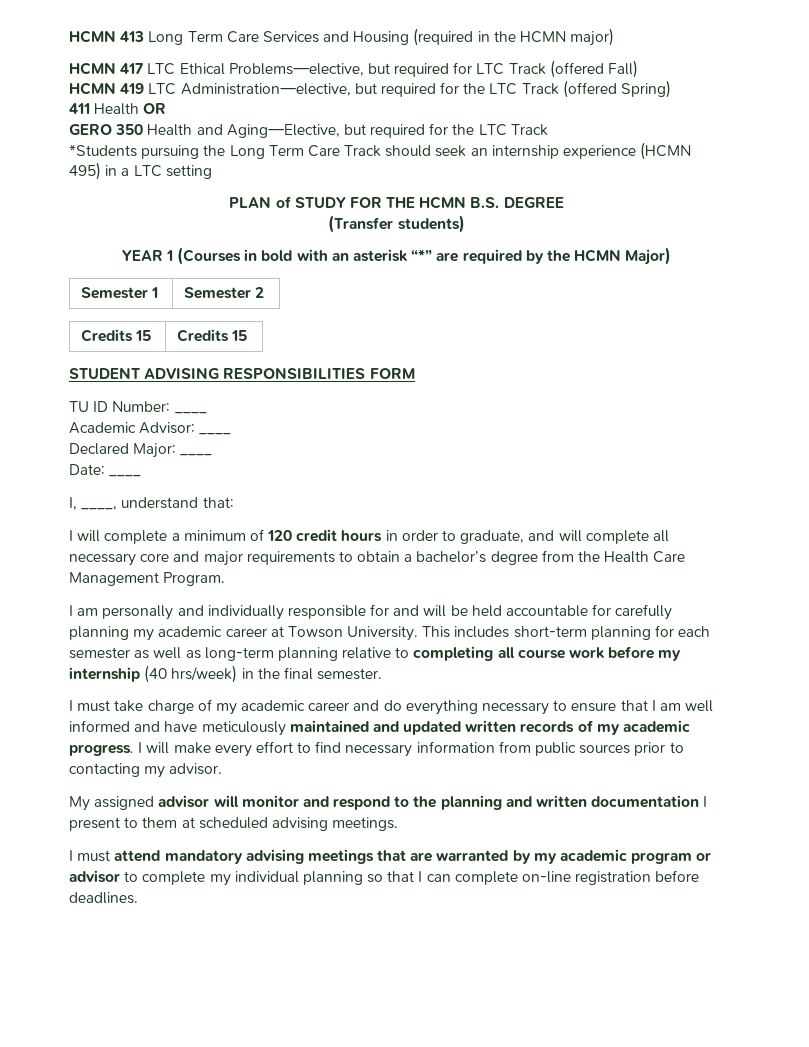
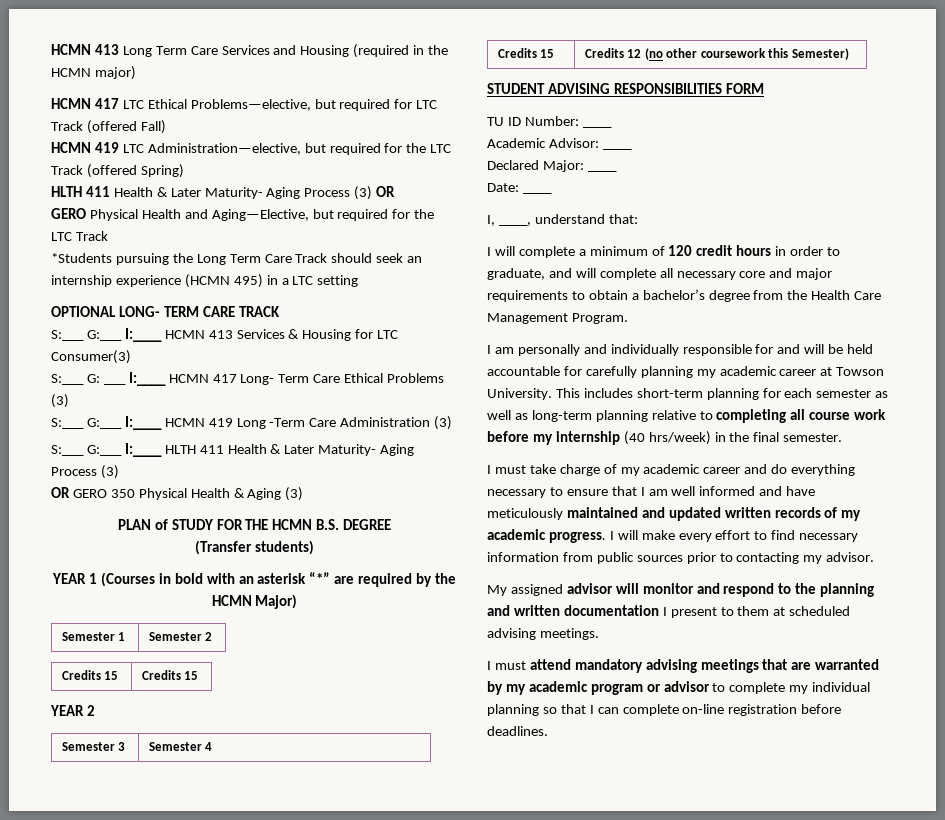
- 411 Health OR
+ HLTH 411 Health & Later Maturity- Aging Process (3) OR
- GERO 350 Health and Aging—Elective, but required for the LTC Track
+ GERO Physical Health and Aging—Elective, but required for the LTC Track
+ OPTIONAL LONG- TERM CARE TRACK
+ S:___ G:___ I:____ HCMN 413 Services & Housing for LTC Consumer(3)
+ S:___ G: ___ I:____ HCMN 417 Long- Term Care Ethical Problems (3)
+ S:___ G:___ I:____ HCMN 419 Long -Term Care Administration (3)
+ S:___ G:___ I:____ HLTH 411 Health & Later Maturity- Aging Process (3)
+ OR GERO 350 Physical Health & Aging (3)
+ YEAR 2
+ Semester 3 | Semester 4
+ Credits 15 | Credits 12 (no other coursework this Semester)

